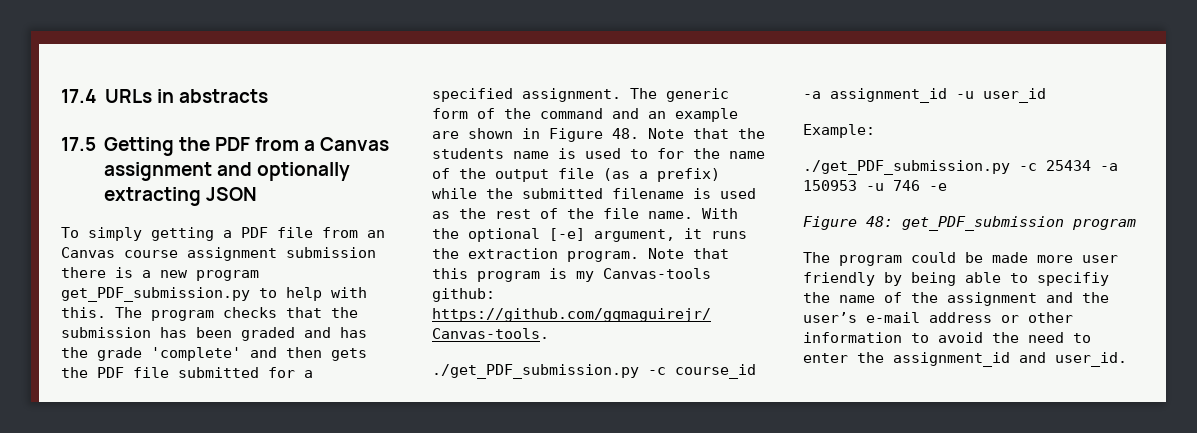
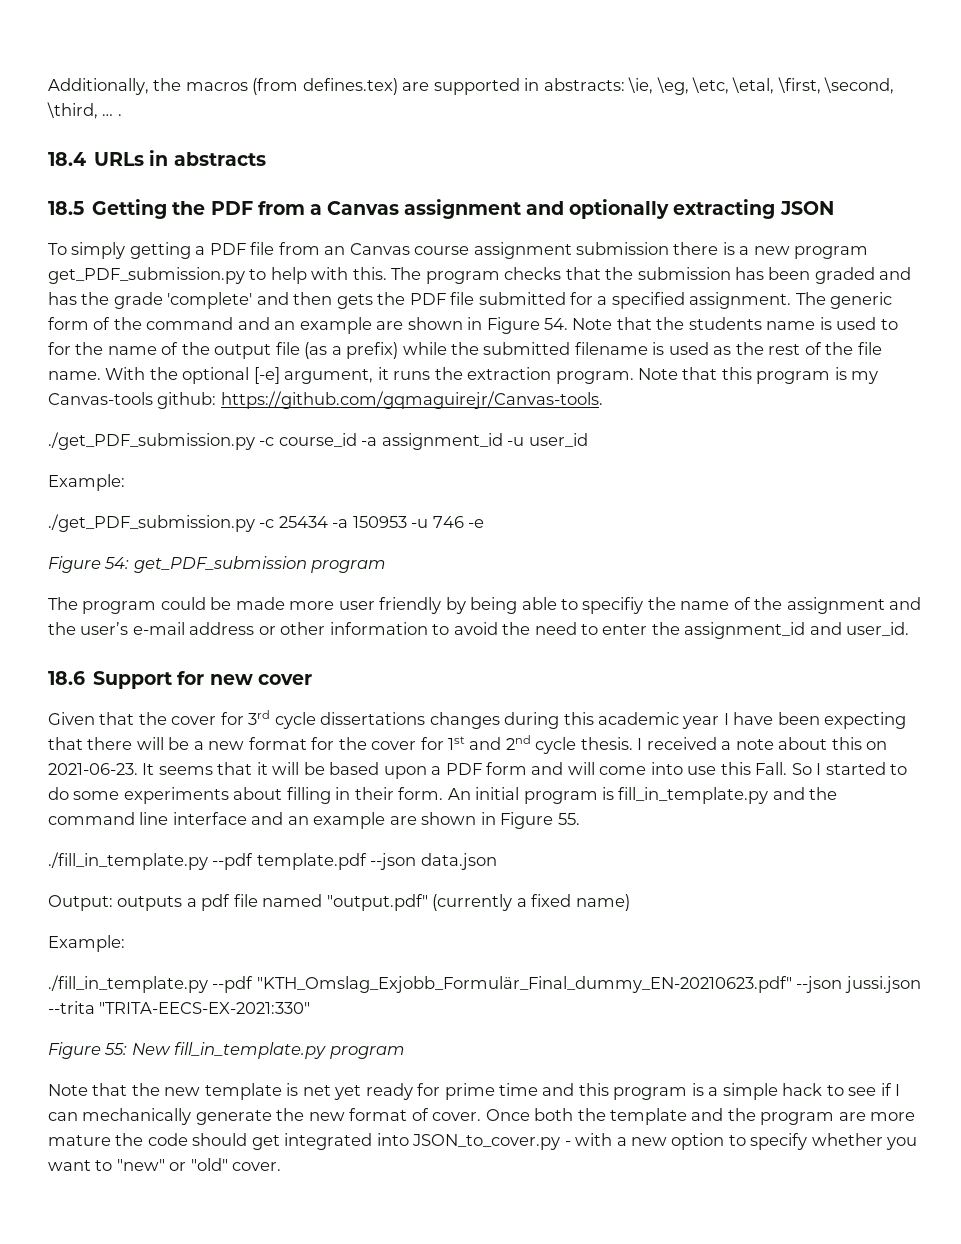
- 17.4 URLs in abstracts
+ Additionally, the macros (from defines.tex) are supported in abstracts: \ie, \eg, \etc, \etal, \first, \second, \third, … .
+ 18.4 URLs in abstracts
- 17.5 Getting the PDF from a Canvas assignment and optionally extracting JSON
+ 18.5 Getting the PDF from a Canvas assignment and optionally extracting JSON
- The generic form of the command and an example are shown in Figure 48. Note that the students name is used to for the name of the output file (as a prefix) while the submitted filename is used as the rest of the file name.
+ The generic form of the command and an example are shown in Figure 54. Note that the students name is used to for the name of the output file (as a prefix) while the submitted filename is used as the rest of the file name.
- Figure 48: get_PDF_submission program
+ Figure 54: get_PDF_submission program
+ 18.6 Support for new cover
+ Given that the cover for 3rd cycle dissertations changes during this academic year I have been expecting that there will be a new format for the cover for 1st and 2nd cycle thesis. I received a note about this on 2021-06-23. It seems that it will be based upon a PDF form and will come into use this Fall. So I started to do some experiments about filling in their form. An initial program is fill_in_template.py and the command line interface and an example are shown in Figure 55.
+ ./fill_in_template.py --pdf template.pdf --json data.json
+ Output: outputs a pdf file named "output.pdf" (currently a fixed name)
+ Example:
+ ./fill_in_template.py --pdf "KTH_Omslag_Exjobb_Formulär_Final_dummy_EN-20210623.pdf" --json jussi.json --trita "TRITA-EECS-EX-2021:330"
+ Figure 55: New fill_in_template.py program
+ Note that the new template is net yet ready for prime time and this program is a simple hack to see if I can mechanically generate the new format of cover. Once both the template and the program are more mature the code should get integrated into JSON_to_cover.py - with a new option to specify whether you want to "new" or "old" cover.

